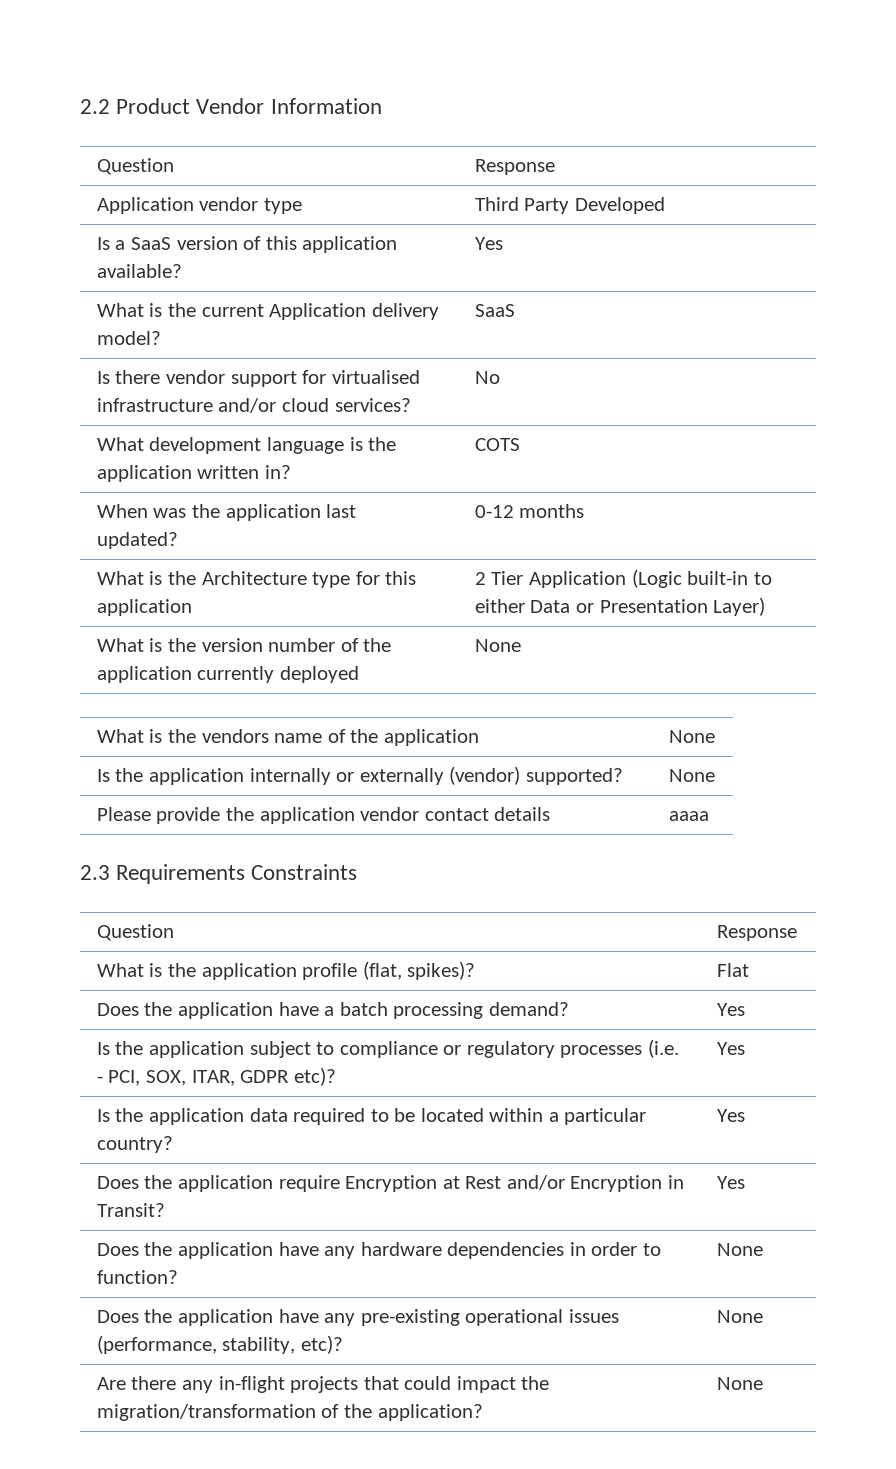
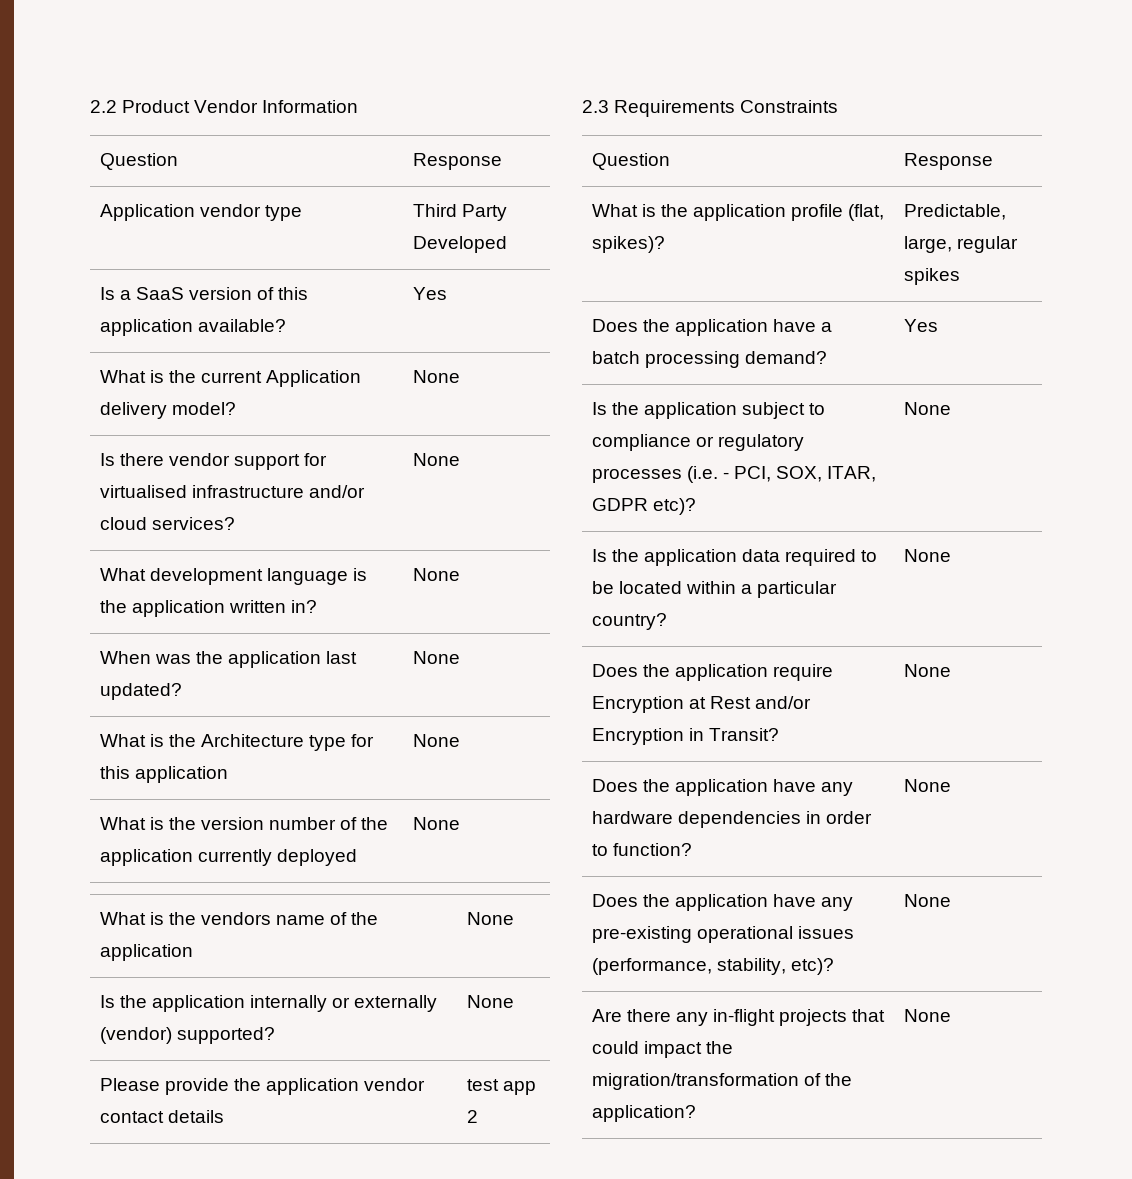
- What is the current Application delivery model? | SaaS
+ What is the current Application delivery model? | None
- Is there vendor support for virtualised infrastructure and/or cloud services? | No
+ Is there vendor support for virtualised infrastructure and/or cloud services? | None
- What development language is the application written in? | COTS
+ What development language is the application written in? | None
- When was the application last updated? | 0-12 months
+ When was the application last updated? | None
- What is the Architecture type for this application | 2 Tier Application (Logic built-in to either Data or Presentation Layer)
+ What is the Architecture type for this application | None
- Please provide the application vendor contact details | aaaa
+ Please provide the application vendor contact details | test app 2
- What is the application profile (flat, spikes)? | Flat
+ What is the application profile (flat, spikes)? | Predictable, large, regular spikes
- Is the application subject to compliance or regulatory processes (i.e. - PCI, SOX, ITAR, GDPR etc)? | Yes
+ Is the application subject to compliance or regulatory processes (i.e. - PCI, SOX, ITAR, GDPR etc)? | None
- Is the application data required to be located within a particular country? | Yes
+ Is the application data required to be located within a particular country? | None
- Does the application require Encryption at Rest and/or Encryption in Transit? | Yes
+ Does the application require Encryption at Rest and/or Encryption in Transit? | None

